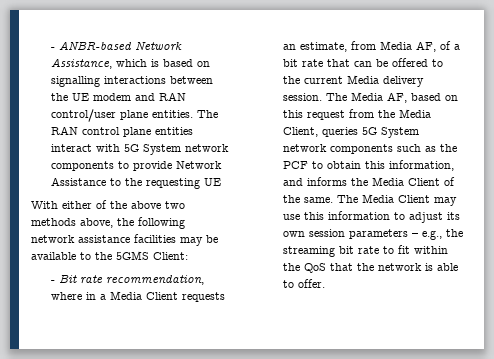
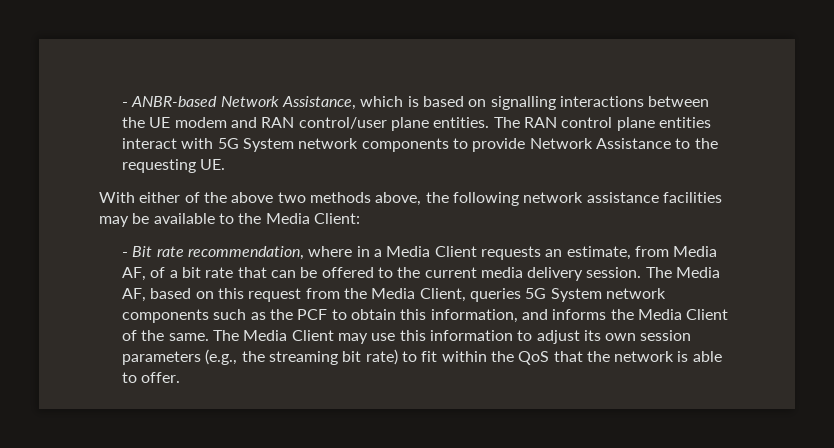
- The RAN control plane entities interact with 5G System network components to provide Network Assistance to the requesting UE
+ The RAN control plane entities interact with 5G System network components to provide Network Assistance to the requesting UE.
- With either of the above two methods above, the following network assistance facilities may be available to the 5GMS Client:
+ With either of the above two methods above, the following network assistance facilities may be available to the Media Client:
- - Bit rate recommendation, where in a Media Client requests an estimate, from Media AF, of a bit rate that can be offered to the current Media delivery session.
+ - Bit rate recommendation, where in a Media Client requests an estimate, from Media AF, of a bit rate that can be offered to the current media delivery session.
- The Media Client may use this information to adjust its own session parameters – e.g., the streaming bit rate to fit within the QoS that the network is able to offer.
+ The Media Client may use this information to adjust its own session parameters (e.g., the streaming bit rate) to fit within the QoS that the network is able to offer.

